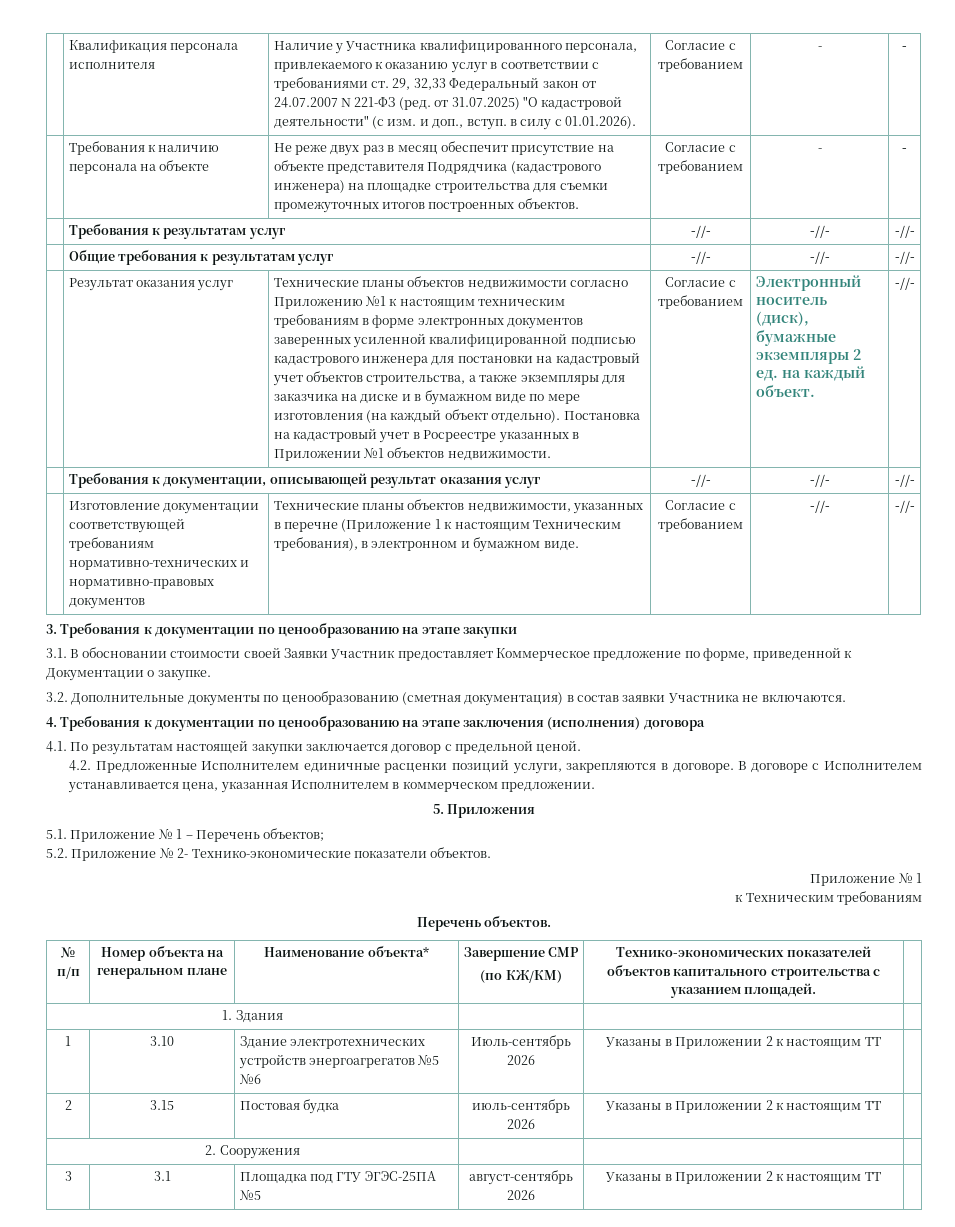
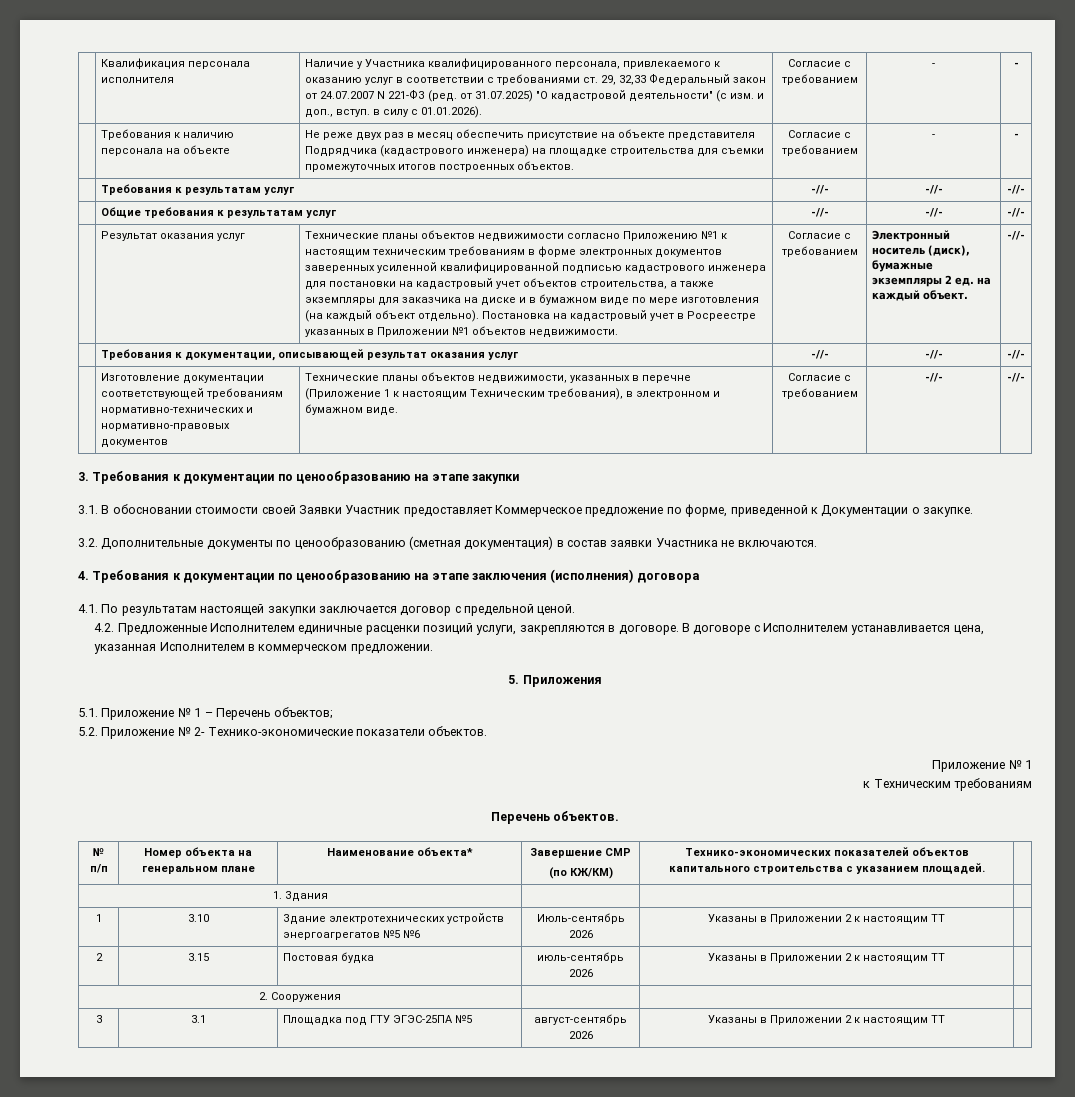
- | Требования к наличию персонала на объекте | Не реже двух раз в месяц обеспечит присутствие на объекте представителя Подрядчика (кадастрового инженера) на площадке строительства для съемки промежуточных итогов построенных объектов. | Согласие с требованием | - | -
+ | Требования к наличию персонала на объекте | Не реже двух раз в месяц обеспечить присутствие на объекте представителя Подрядчика (кадастрового инженера) на площадке строительства для съемки промежуточных итогов построенных объектов. | Согласие с требованием | - | -

